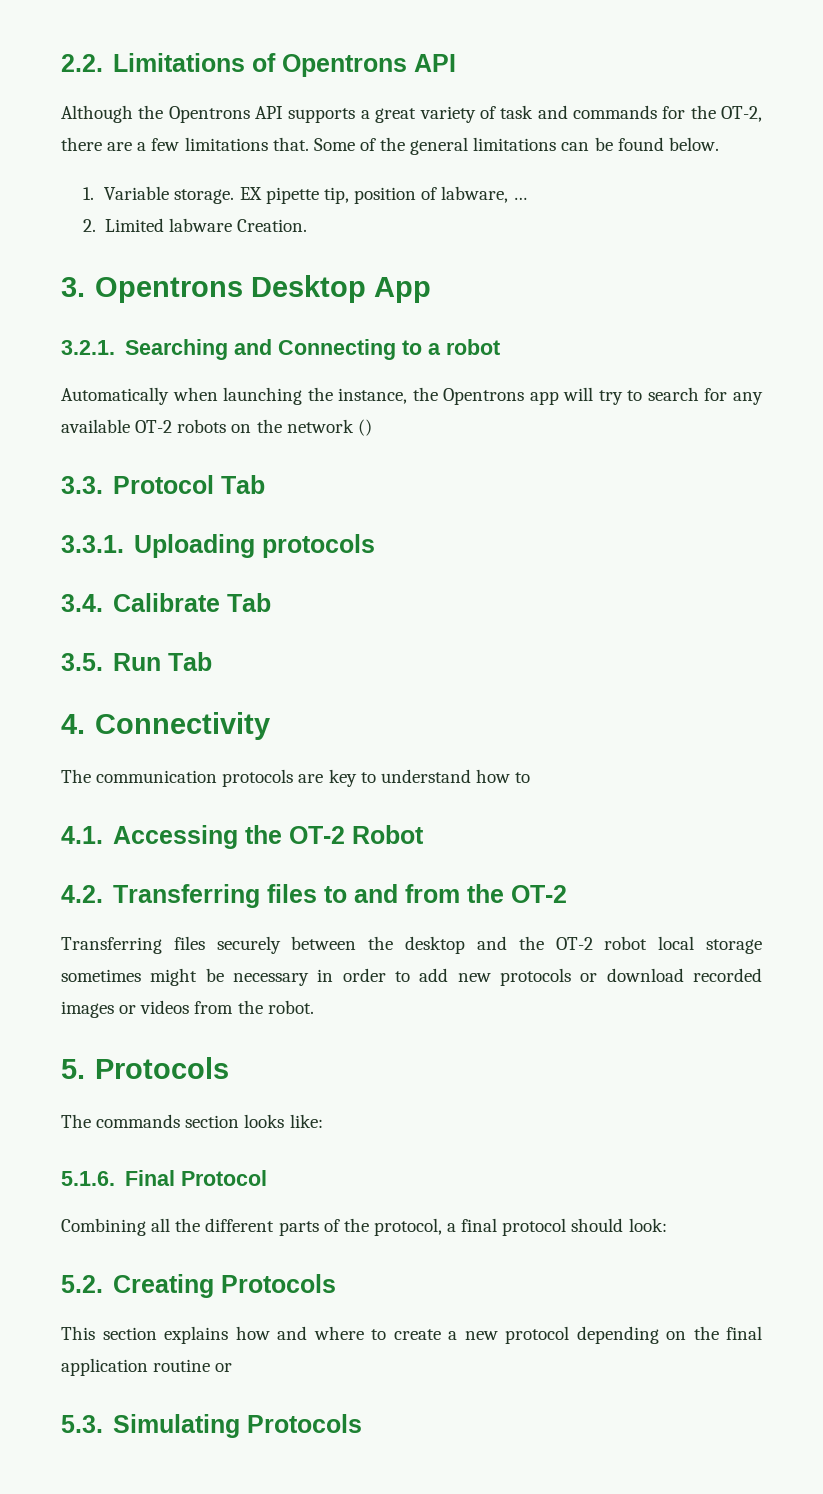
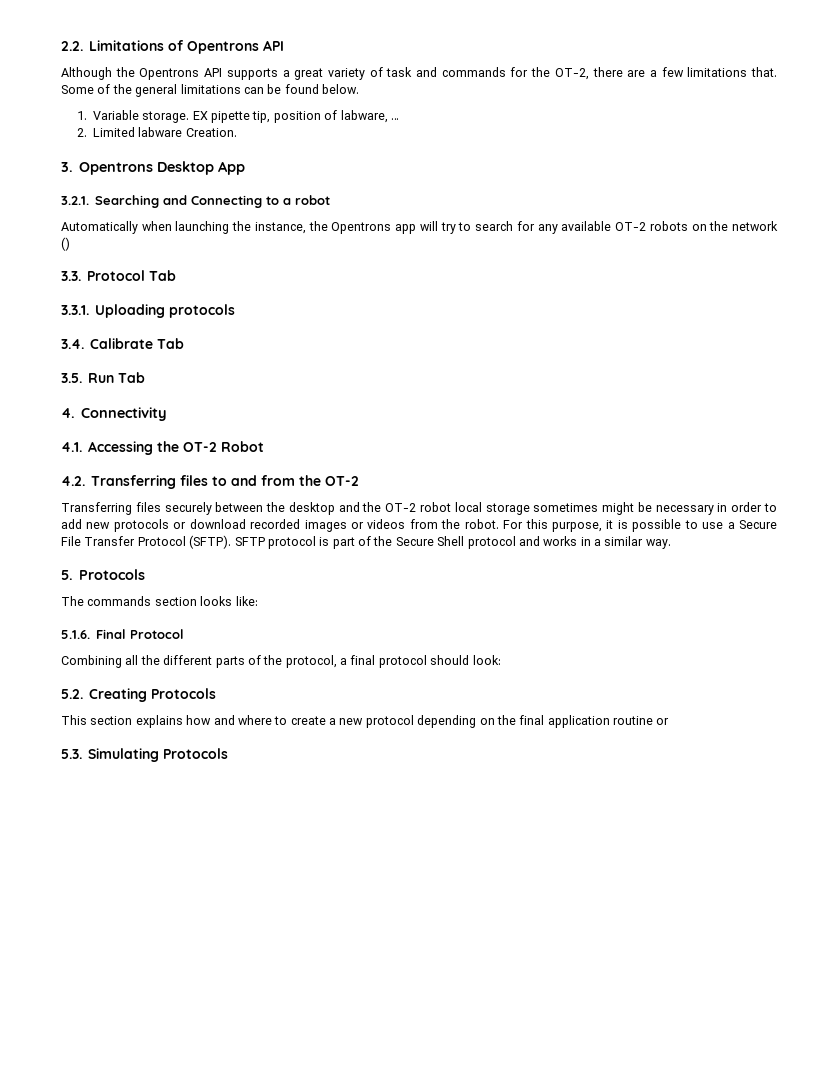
- The communication protocols are key to understand how to
+ For this purpose, it is possible to use a Secure File Transfer Protocol (SFTP). SFTP protocol is part of the Secure Shell protocol and works in a similar way.

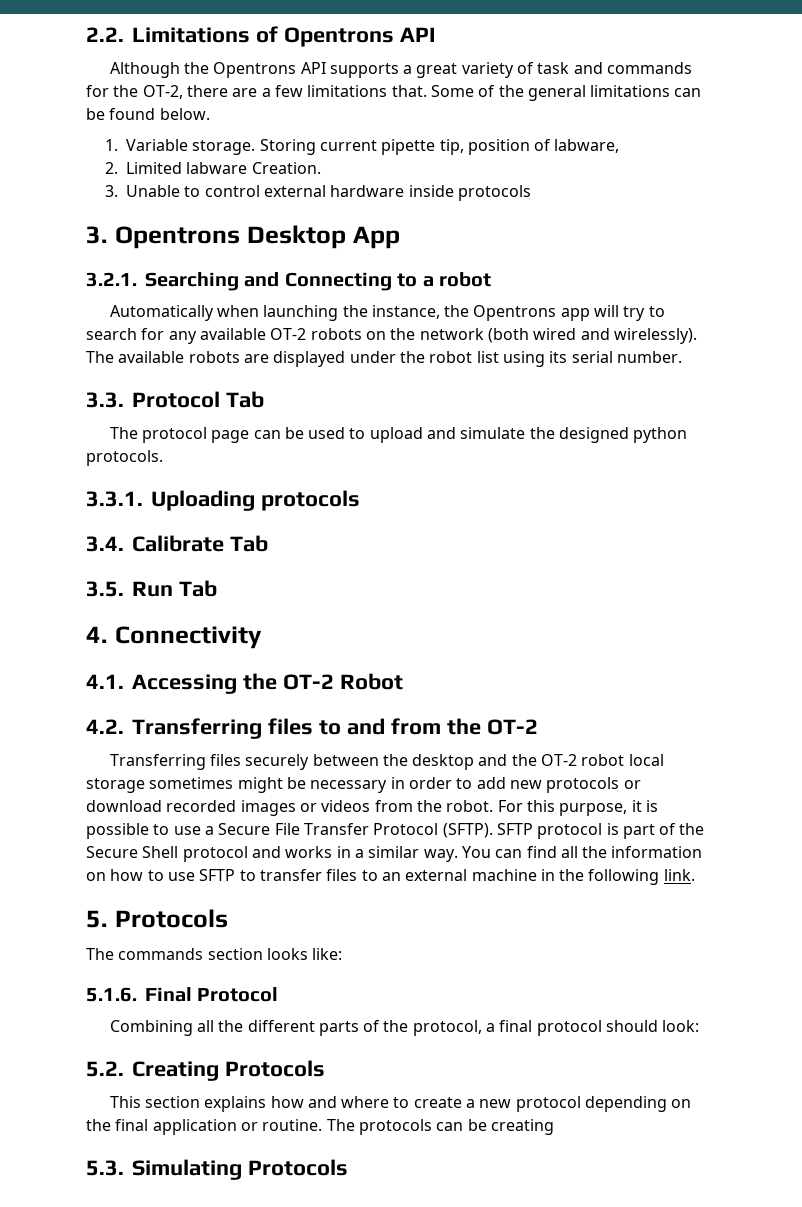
- EX pipette tip, position of labware, …
+ Storing current pipette tip, position of labware,
+ 3. Unable to control external hardware inside protocols
- Automatically when launching the instance, the Opentrons app will try to search for any available OT-2 robots on the network ()
+ Automatically when launching the instance, the Opentrons app will try to search for any available OT-2 robots on the network (both wired and wirelessly). The available robots are displayed under the robot list using its serial number.
  3.3. Protocol Tab
+ The protocol page can be used to upload and simulate the designed python protocols.
+ You can find all the information on how to use SFTP to transfer files to an external machine in the following link.
- This section explains how and where to create a new protocol depending on the final application routine or
+ This section explains how and where to create a new protocol depending on the final application or routine. The protocols can be creating

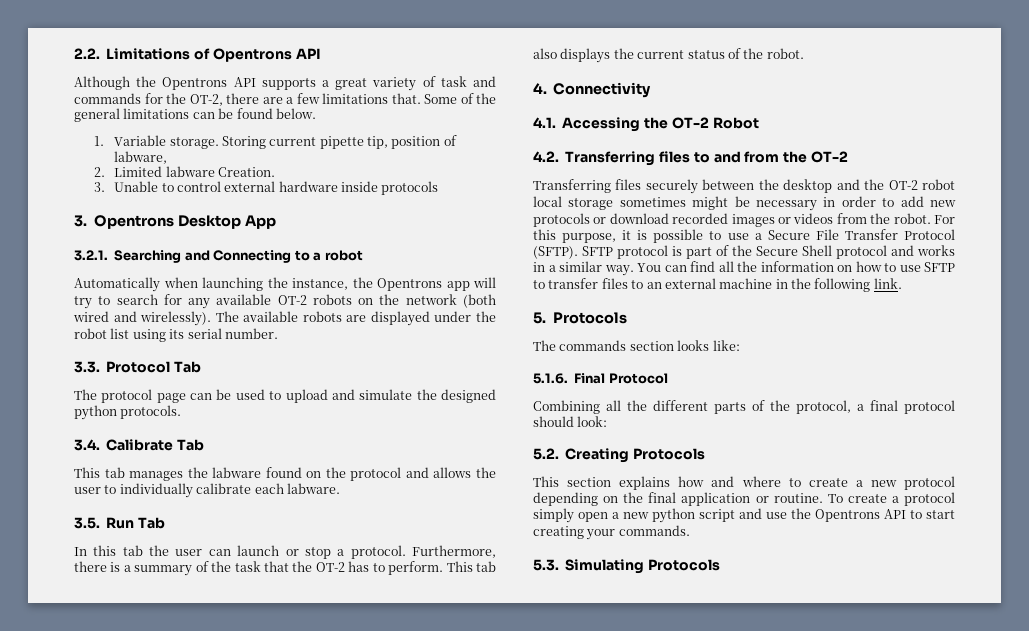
- 3.3.1. Uploading protocols
  3.4. Calibrate Tab
+ This tab manages the labware found on the protocol and allows the user to individually calibrate each labware.
  3.5. Run Tab
+ In this tab the user can launch or stop a protocol. Furthermore, there is a summary of the task that the OT-2 has to perform. This tab also displays the current status of the robot.
- The protocols can be creating
+ To create a protocol simply open a new python script and use the Opentrons API to start creating your commands.

